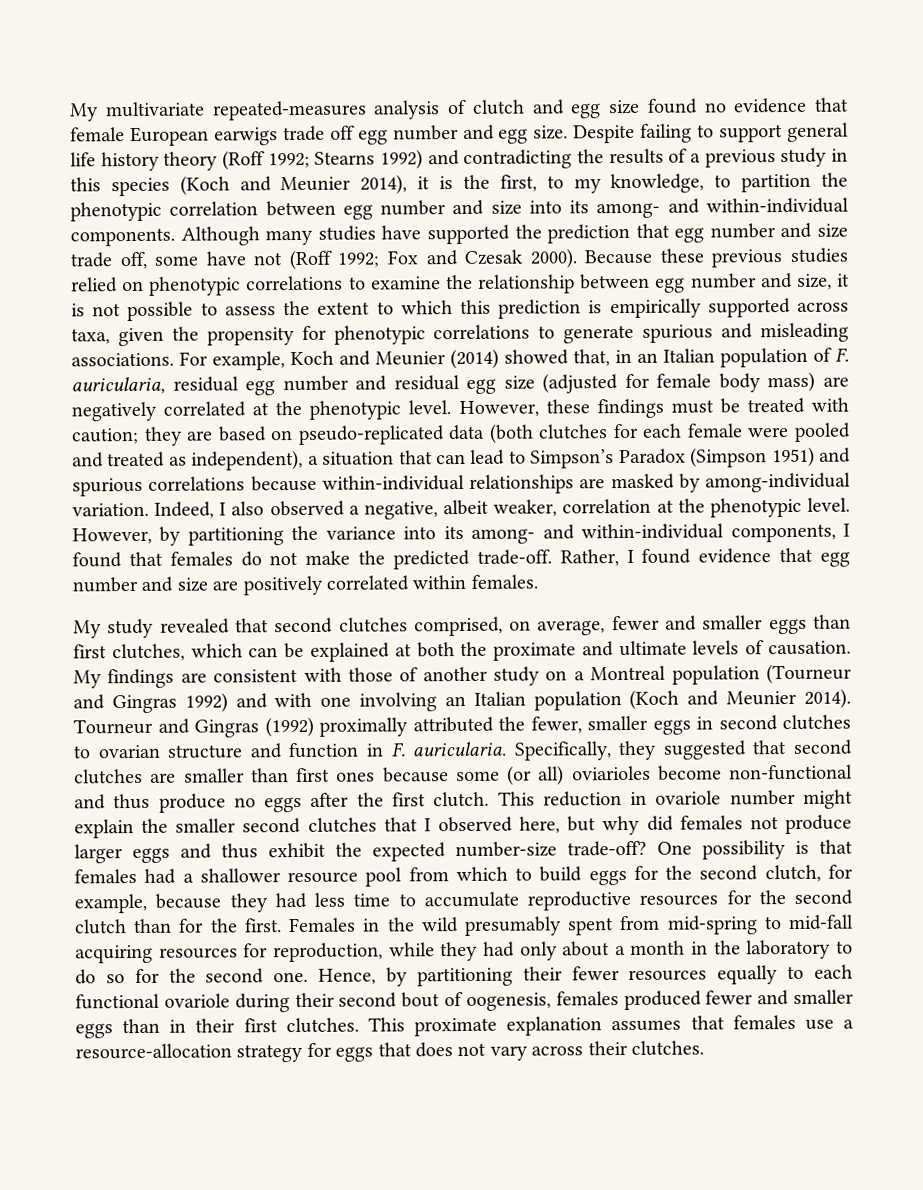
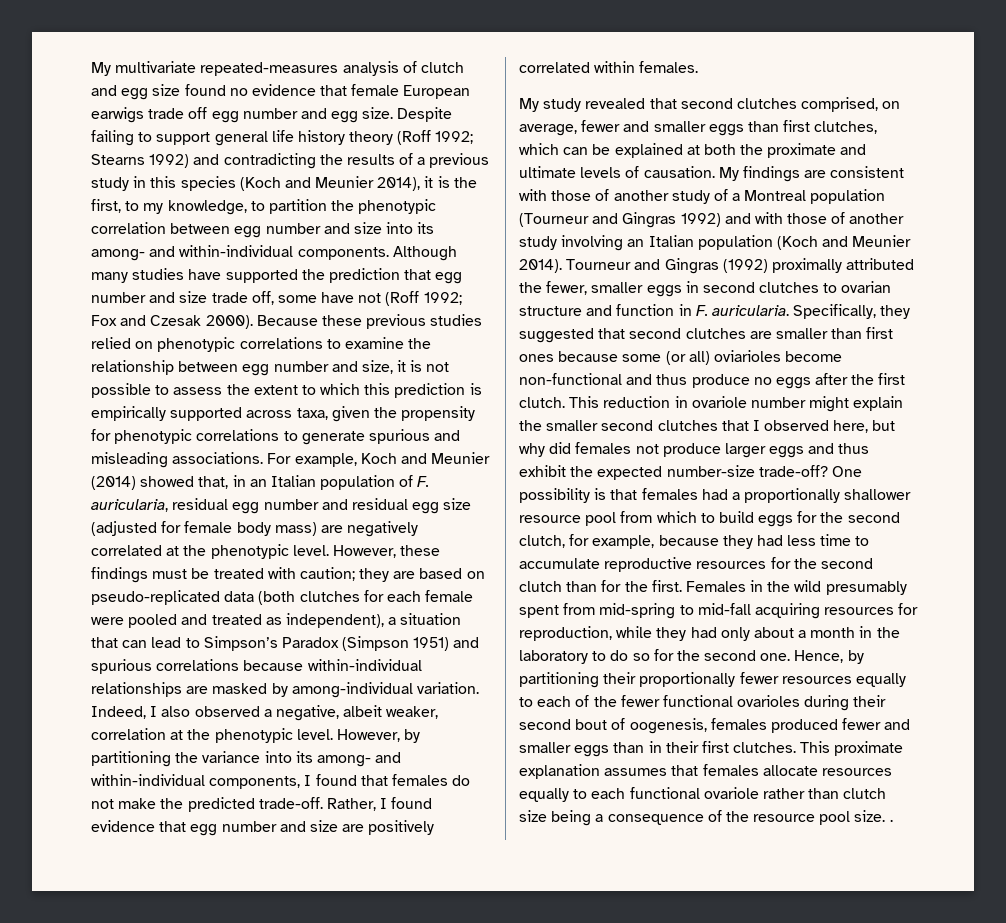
- My findings are consistent with those of another study on a Montreal population (Tourneur and Gingras 1992) and with one involving an Italian population (Koch and Meunier 2014).
+ My findings are consistent with those of another study of a Montreal population (Tourneur and Gingras 1992) and with those of another study involving an Italian population (Koch and Meunier 2014).
- One possibility is that females had a shallower resource pool from which to build eggs for the second clutch, for example, because they had less time to accumulate reproductive resources for the second clutch than for the first.
+ One possibility is that females had a proportionally shallower resource pool from which to build eggs for the second clutch, for example, because they had less time to accumulate reproductive resources for the second clutch than for the first.
- Hence, by partitioning their fewer resources equally to each functional ovariole during their second bout of oogenesis, females produced fewer and smaller eggs than in their first clutches.
+ Hence, by partitioning their proportionally fewer resources equally to each of the fewer functional ovarioles during their second bout of oogenesis, females produced fewer and smaller eggs than in their first clutches.
- This proximate explanation assumes that females use a resource-allocation strategy for eggs that does not vary across their clutches.
+ This proximate explanation assumes that females allocate resources equally to each functional ovariole rather than clutch size being a consequence of the resource pool size. .

